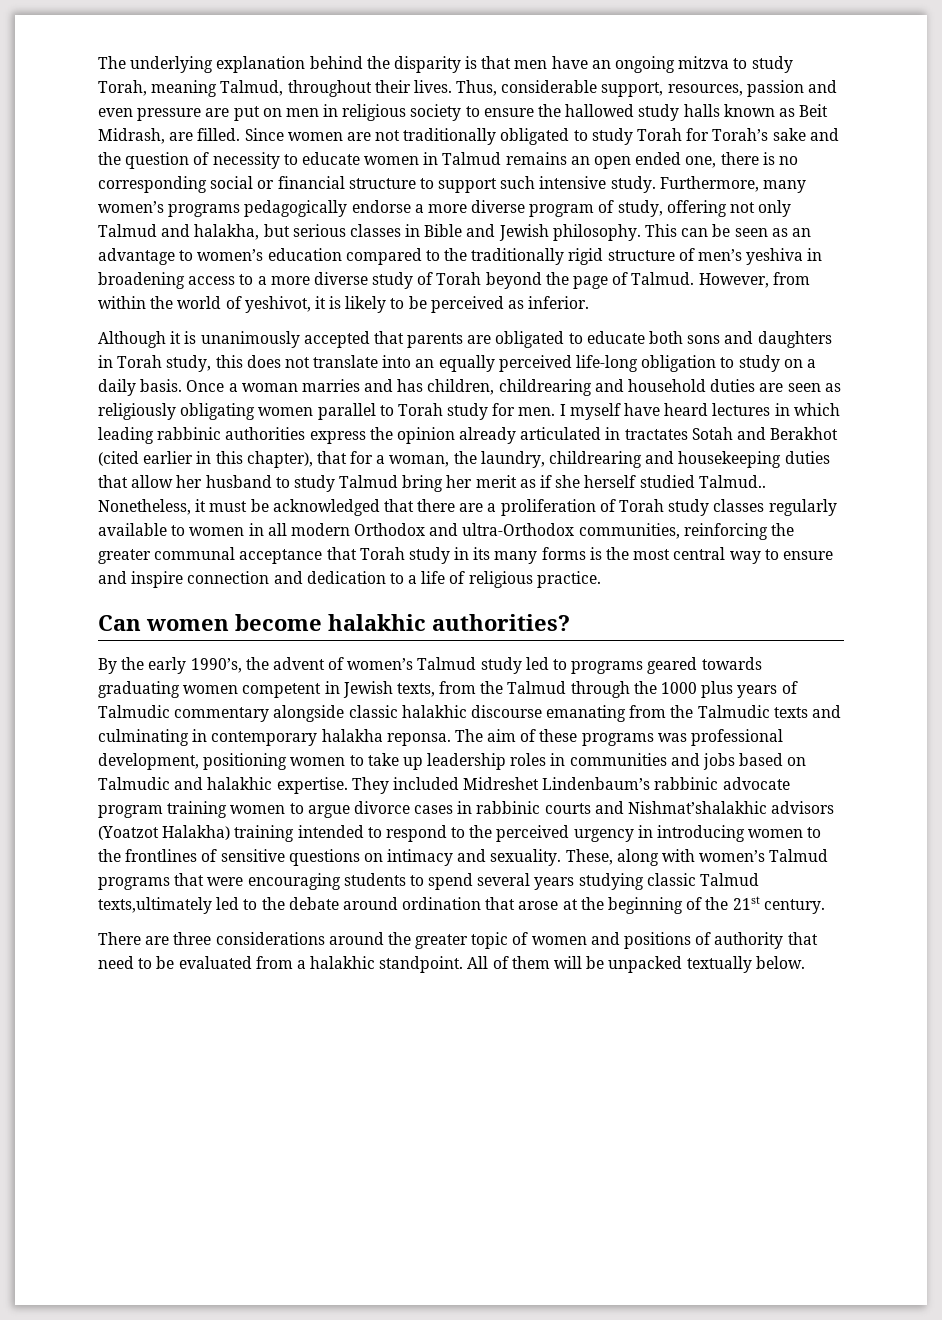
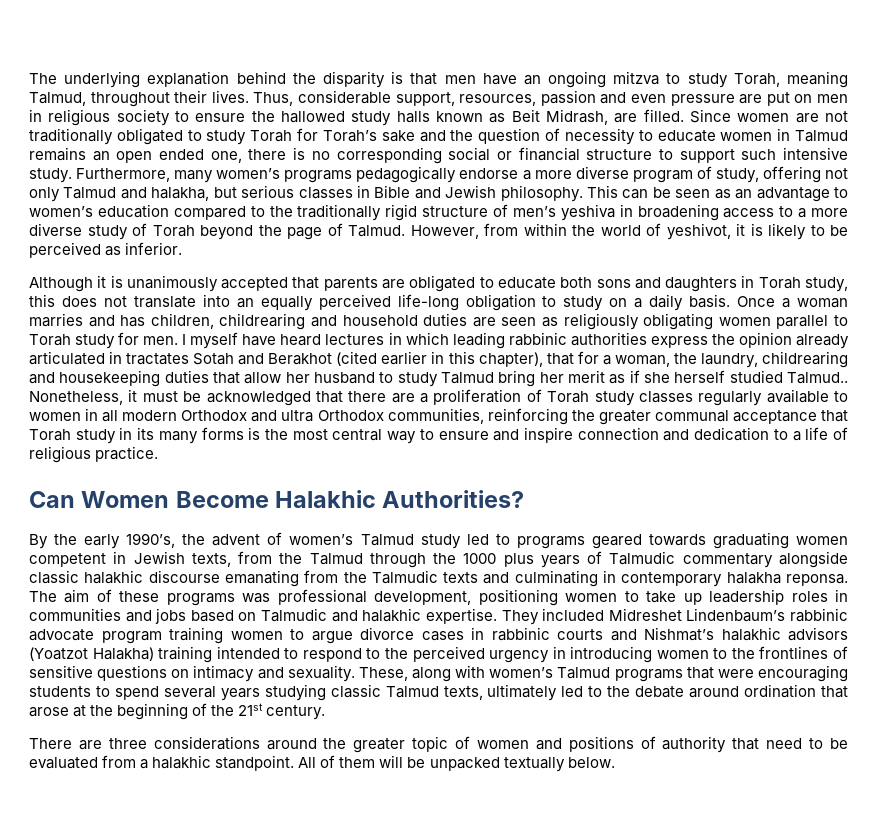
- Nonetheless, it must be acknowledged that there are a proliferation of Torah study classes regularly available to women in all modern Orthodox and ultra-Orthodox communities, reinforcing the greater communal acceptance that Torah study in its many forms is the most central way to ensure and inspire connection and dedication to a life of religious practice.
+ Nonetheless, it must be acknowledged that there are a proliferation of Torah study classes regularly available to women in all modern Orthodox and ultra Orthodox communities, reinforcing the greater communal acceptance that Torah study in its many forms is the most central way to ensure and inspire connection and dedication to a life of religious practice.
- Can women become halakhic authorities?
+ Can Women Become Halakhic Authorities?
- They included Midreshet Lindenbaum’s rabbinic advocate program training women to argue divorce cases in rabbinic courts and Nishmat’shalakhic advisors (Yoatzot Halakha) training intended to respond to the perceived urgency in introducing women to the frontlines of sensitive questions on intimacy and sexuality.
+ They included Midreshet Lindenbaum’s rabbinic advocate program training women to argue divorce cases in rabbinic courts and Nishmat’s halakhic advisors (Yoatzot Halakha) training intended to respond to the perceived urgency in introducing women to the frontlines of sensitive questions on intimacy and sexuality.
- These, along with women’s Talmud programs that were encouraging students to spend several years studying classic Talmud texts,ultimately led to the debate around ordination that arose at the beginning of the 21st century.
+ These, along with women’s Talmud programs that were encouraging students to spend several years studying classic Talmud texts, ultimately led to the debate around ordination that arose at the beginning of the 21st century.

